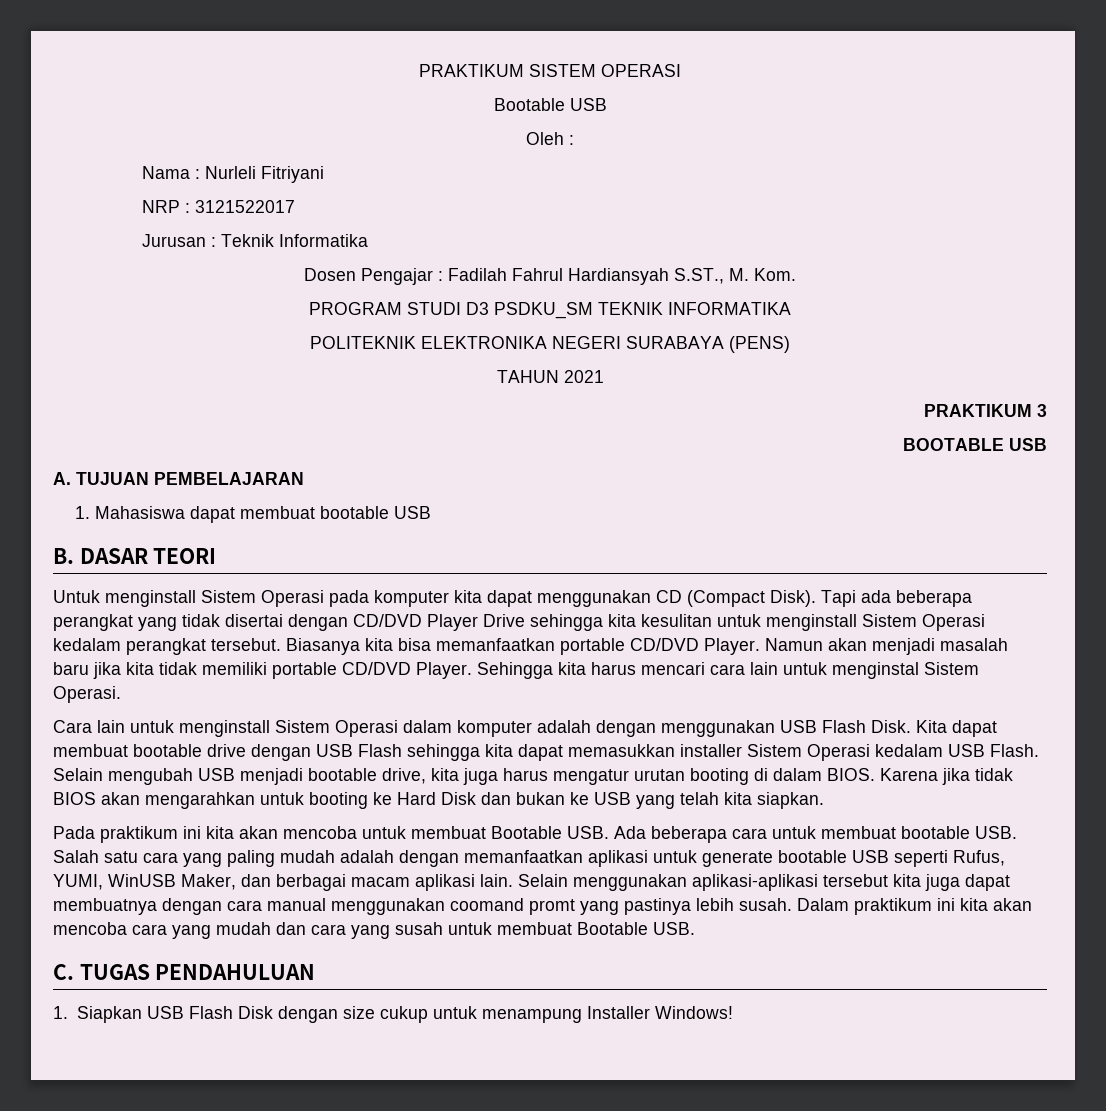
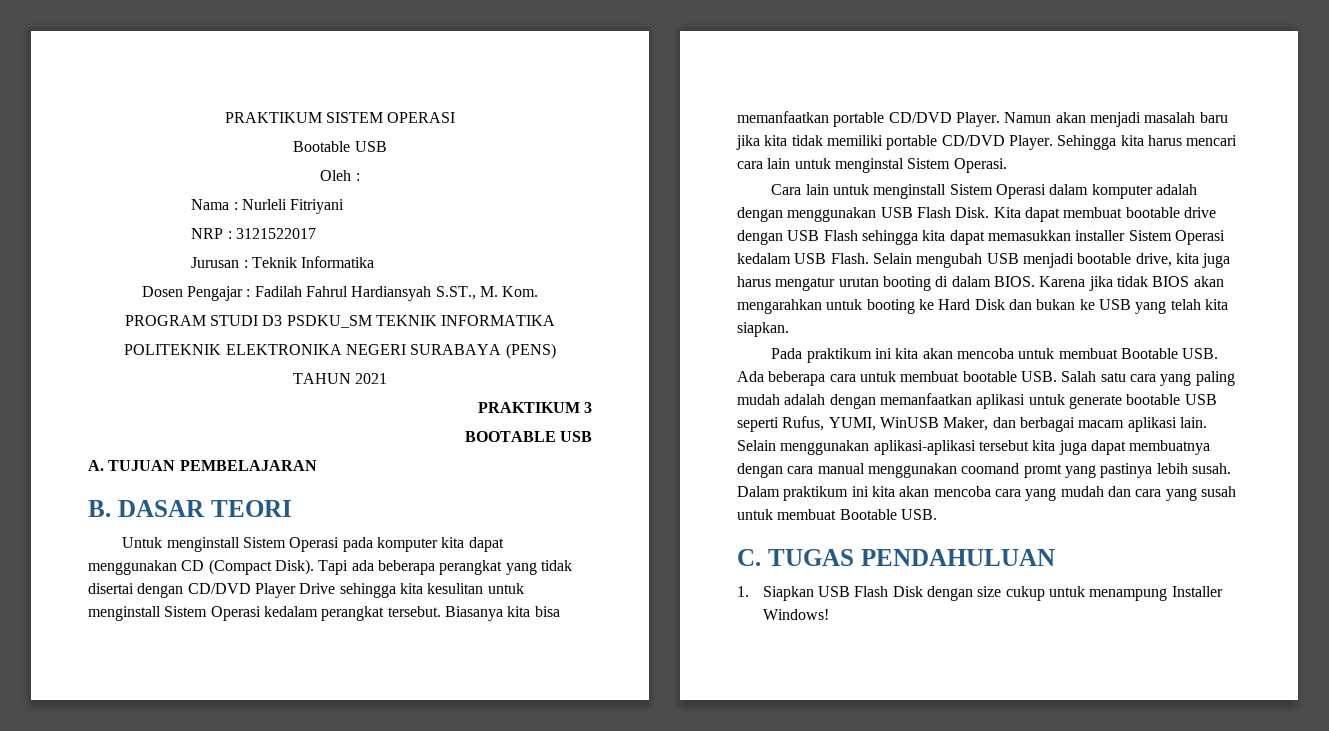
- 1. Mahasiswa dapat membuat bootable USB

